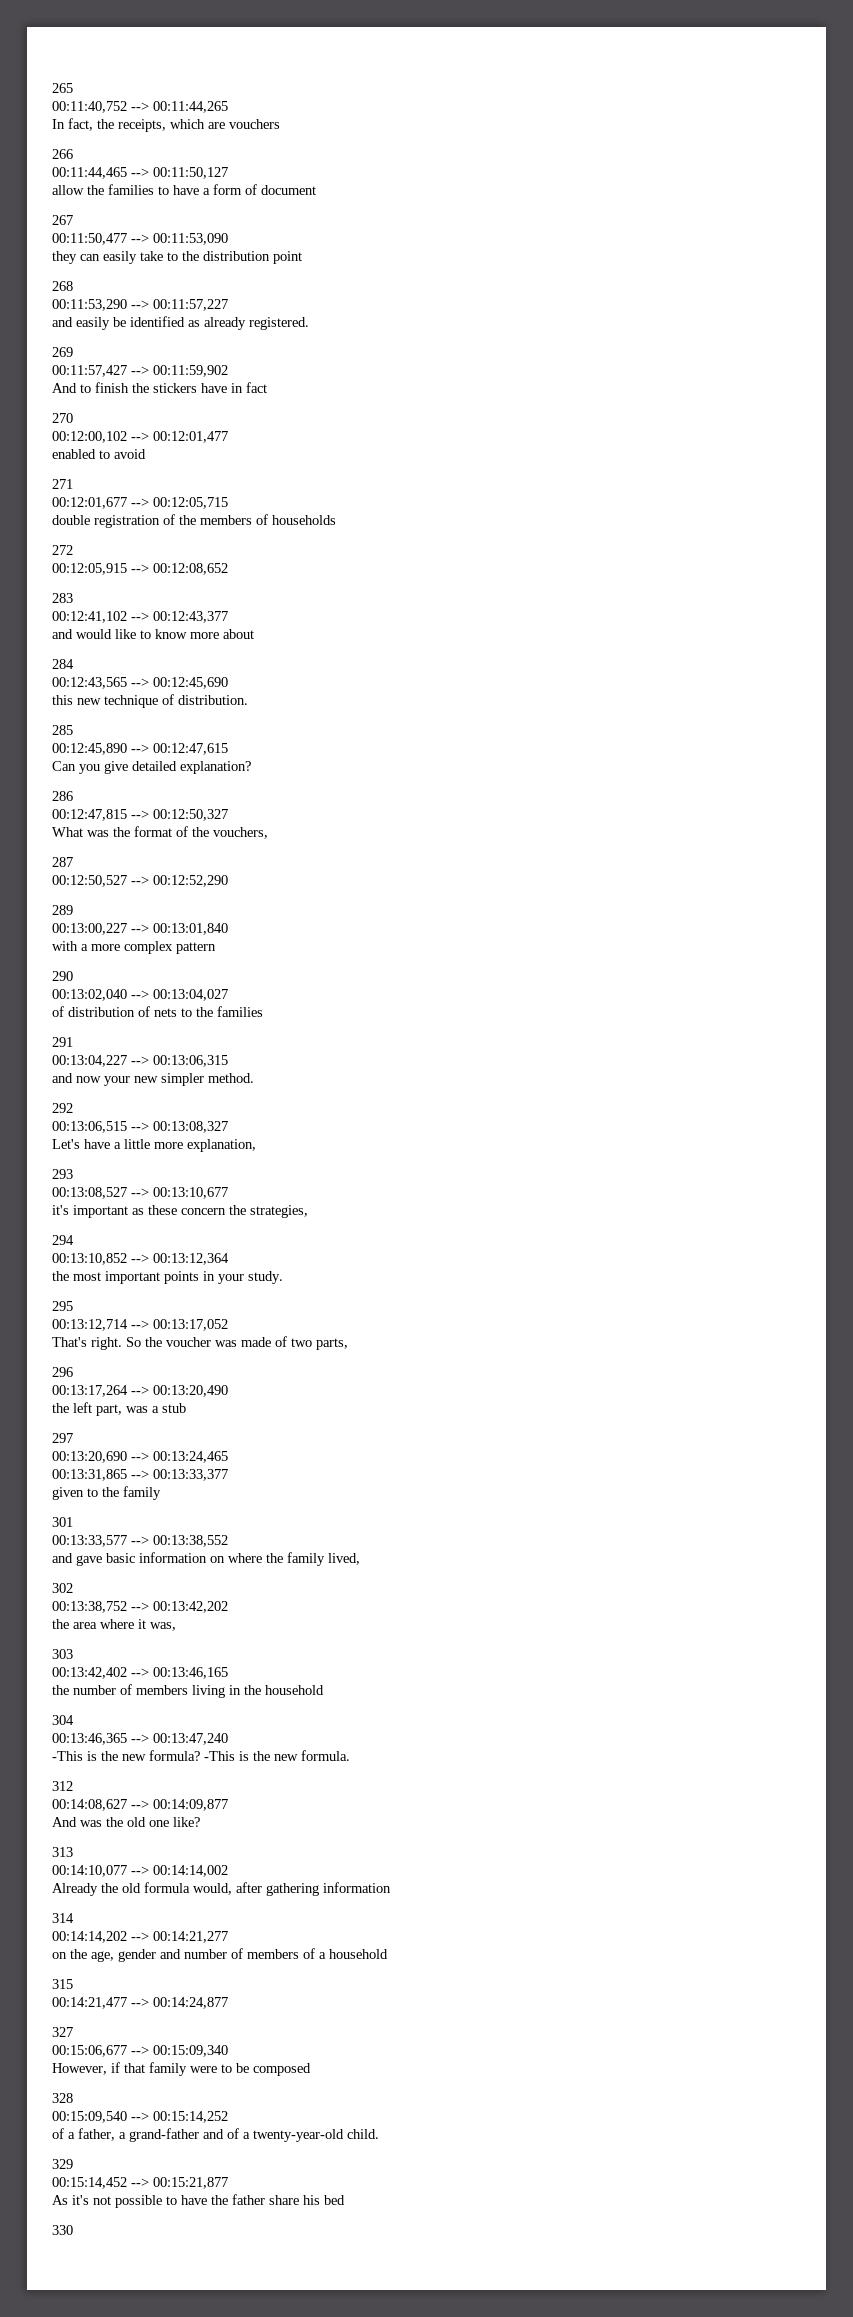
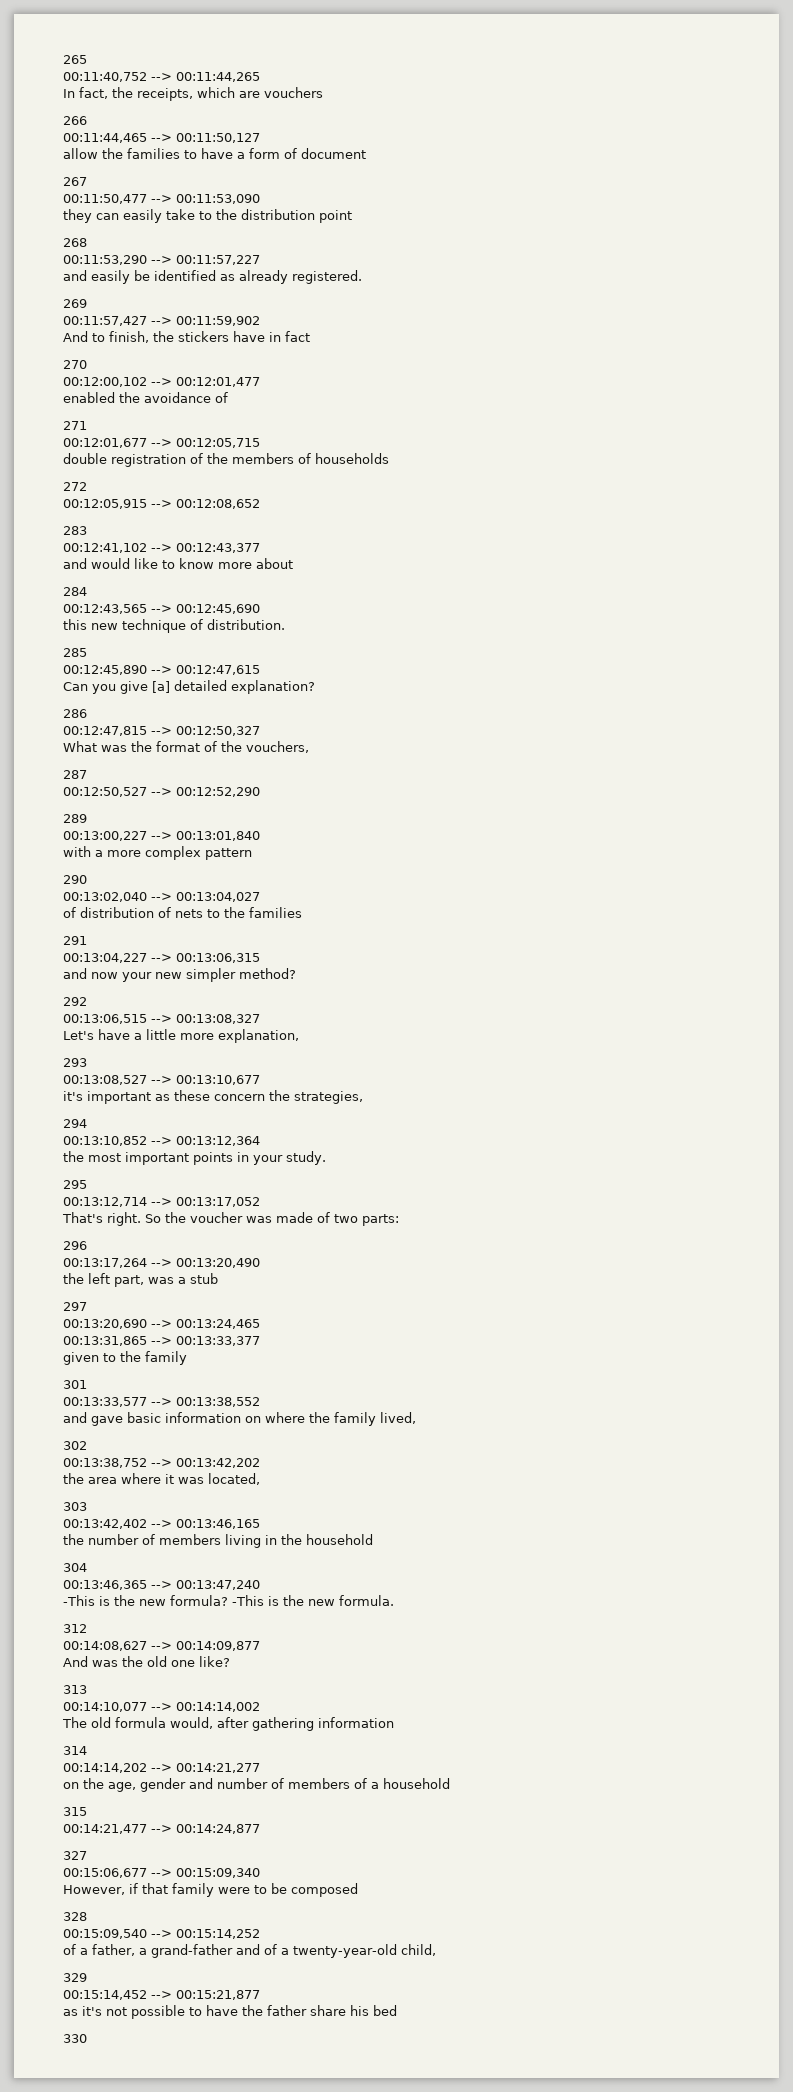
- And to finish the stickers have in fact
+ And to finish, the stickers have in fact
- enabled to avoid
+ enabled the avoidance of
- Can you give detailed explanation?
+ Can you give [a] detailed explanation?
- and now your new simpler method.
+ and now your new simpler method?
- So the voucher was made of two parts,
+ So the voucher was made of two parts:
- the area where it was,
+ the area where it was located,
- Already the old formula would, after gathering information
+ The old formula would, after gathering information
- of a father, a grand-father and of a twenty-year-old child.
+ of a father, a grand-father and of a twenty-year-old child,
- As it's not possible to have the father share his bed
+ as it's not possible to have the father share his bed

